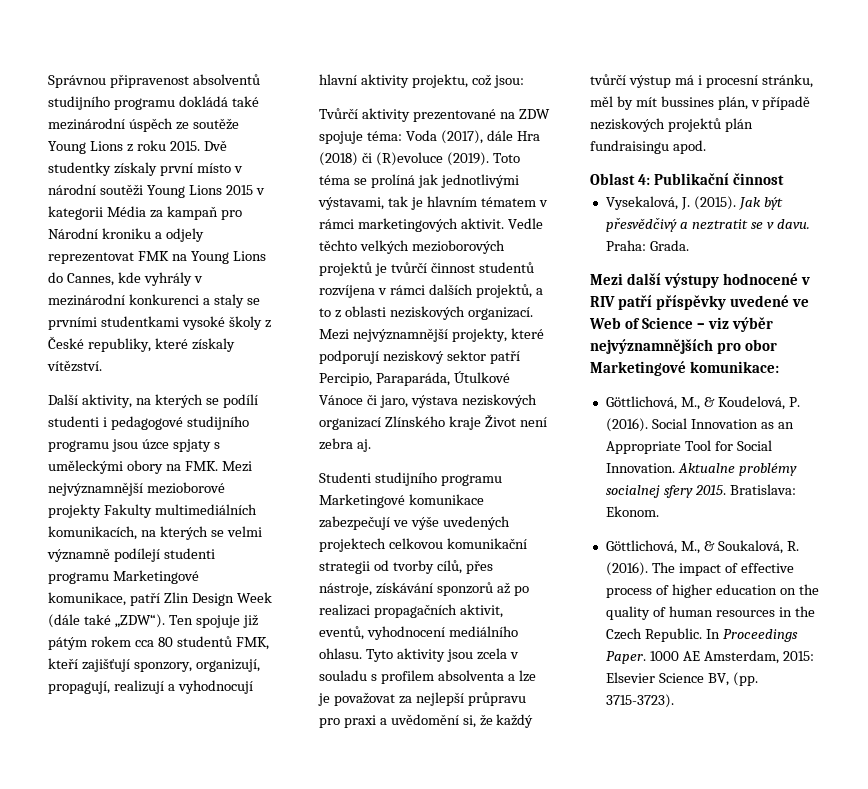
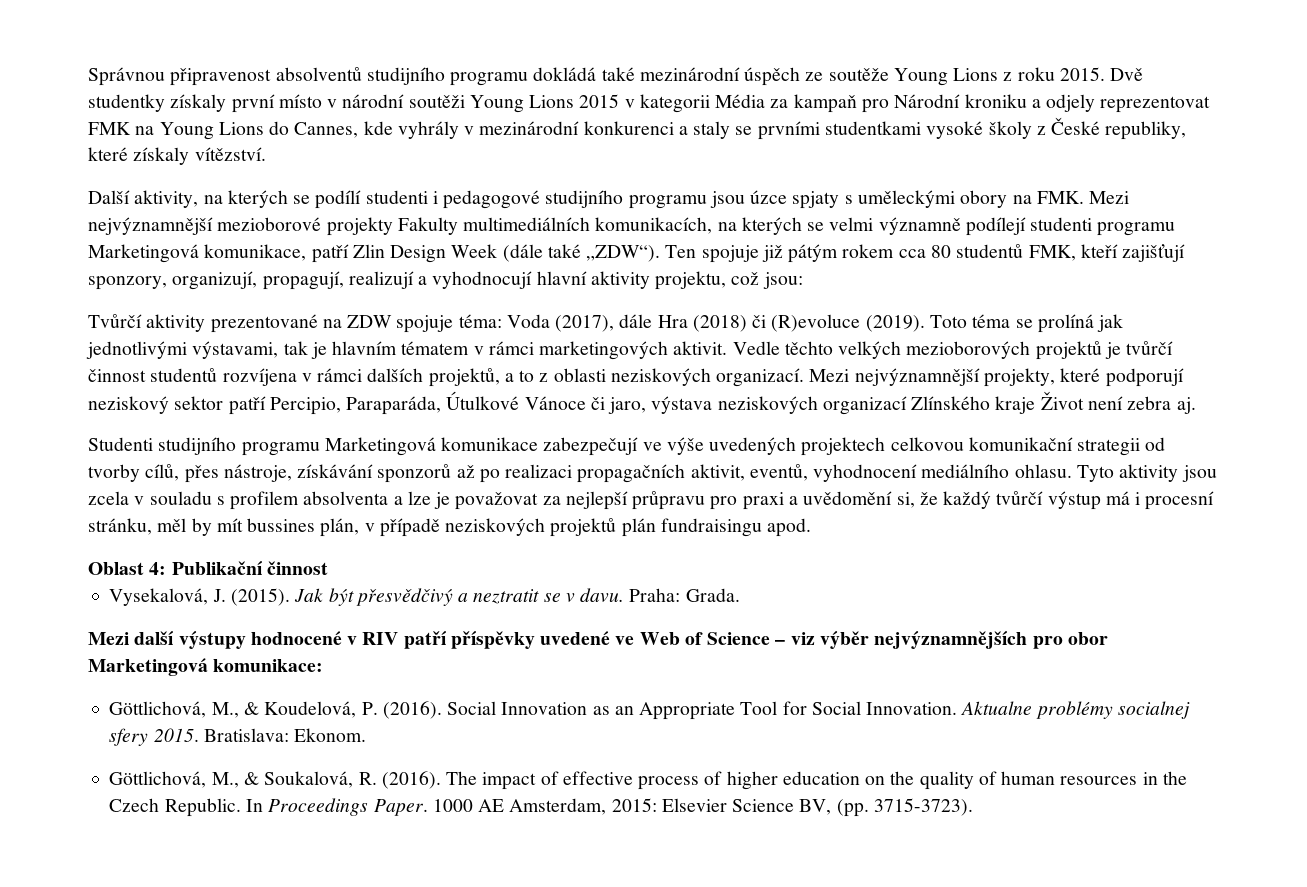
- Další aktivity, na kterých se podílí studenti i pedagogové studijního programu jsou úzce spjaty s uměleckými obory na FMK. Mezi nejvýznamnější mezioborové projekty Fakulty multimediálních komunikacích, na kterých se velmi významně podílejí studenti programu Marketingové komunikace, patří Zlin Design Week (dále také „ZDW“).
+ Další aktivity, na kterých se podílí studenti i pedagogové studijního programu jsou úzce spjaty s uměleckými obory na FMK. Mezi nejvýznamnější mezioborové projekty Fakulty multimediálních komunikacích, na kterých se velmi významně podílejí studenti programu Marketingová komunikace, patří Zlin Design Week (dále také „ZDW“).
- Studenti studijního programu Marketingové komunikace zabezpečují ve výše uvedených projektech celkovou komunikační strategii od tvorby cílů, přes nástroje, získávání sponzorů až po realizaci propagačních aktivit, eventů, vyhodnocení mediálního ohlasu.
+ Studenti studijního programu Marketingová komunikace zabezpečují ve výše uvedených projektech celkovou komunikační strategii od tvorby cílů, přes nástroje, získávání sponzorů až po realizaci propagačních aktivit, eventů, vyhodnocení mediálního ohlasu.
- Mezi další výstupy hodnocené v RIV patří příspěvky uvedené ve Web of Science – viz výběr nejvýznamnějších pro obor Marketingové komunikace:
+ Mezi další výstupy hodnocené v RIV patří příspěvky uvedené ve Web of Science – viz výběr nejvýznamnějších pro obor Marketingová komunikace:

